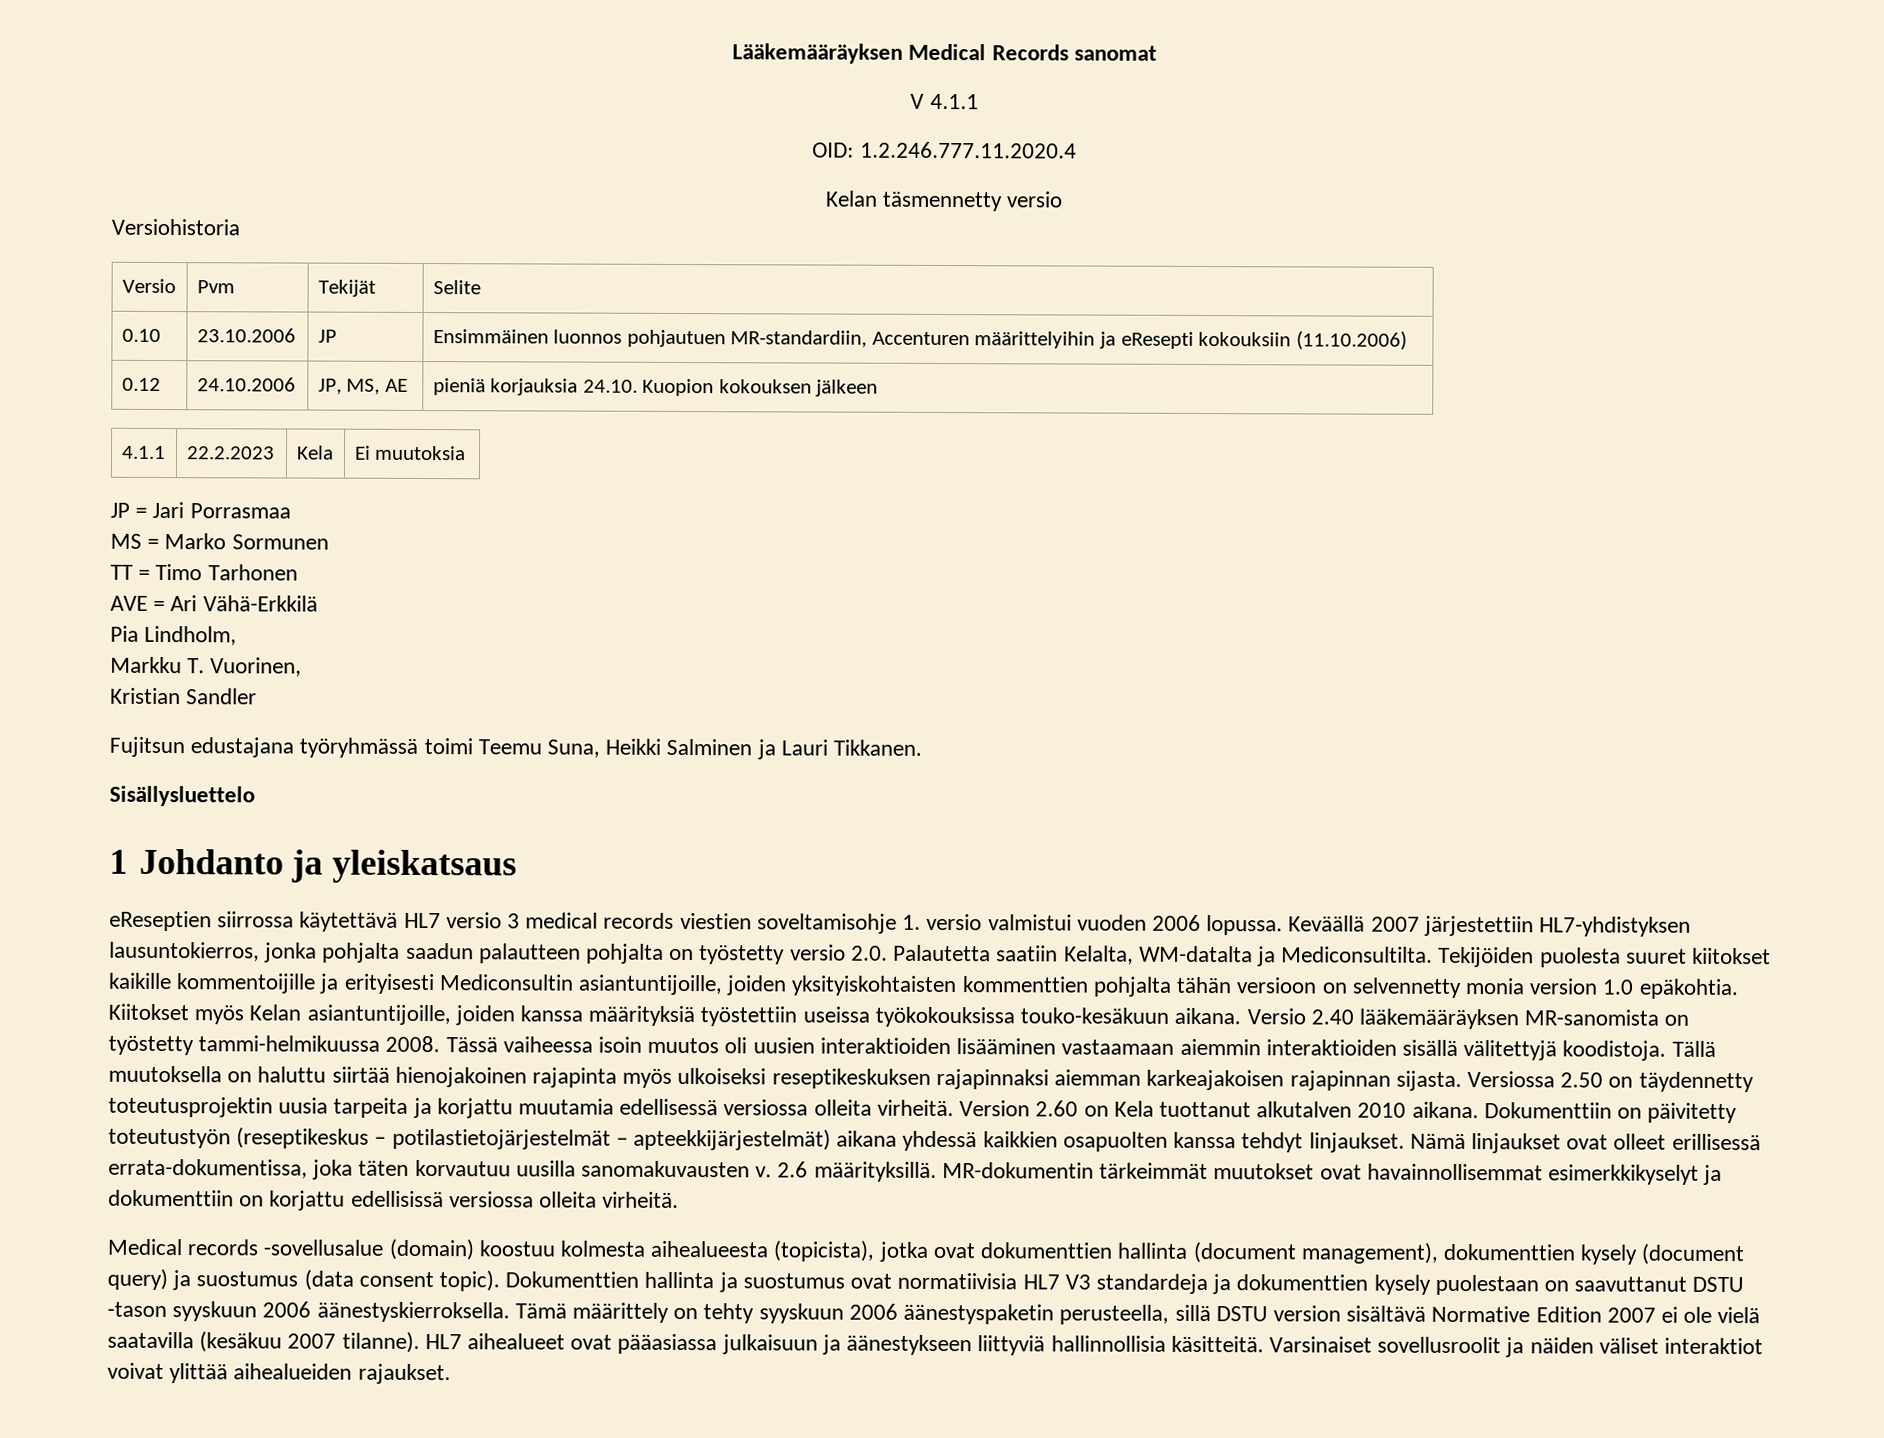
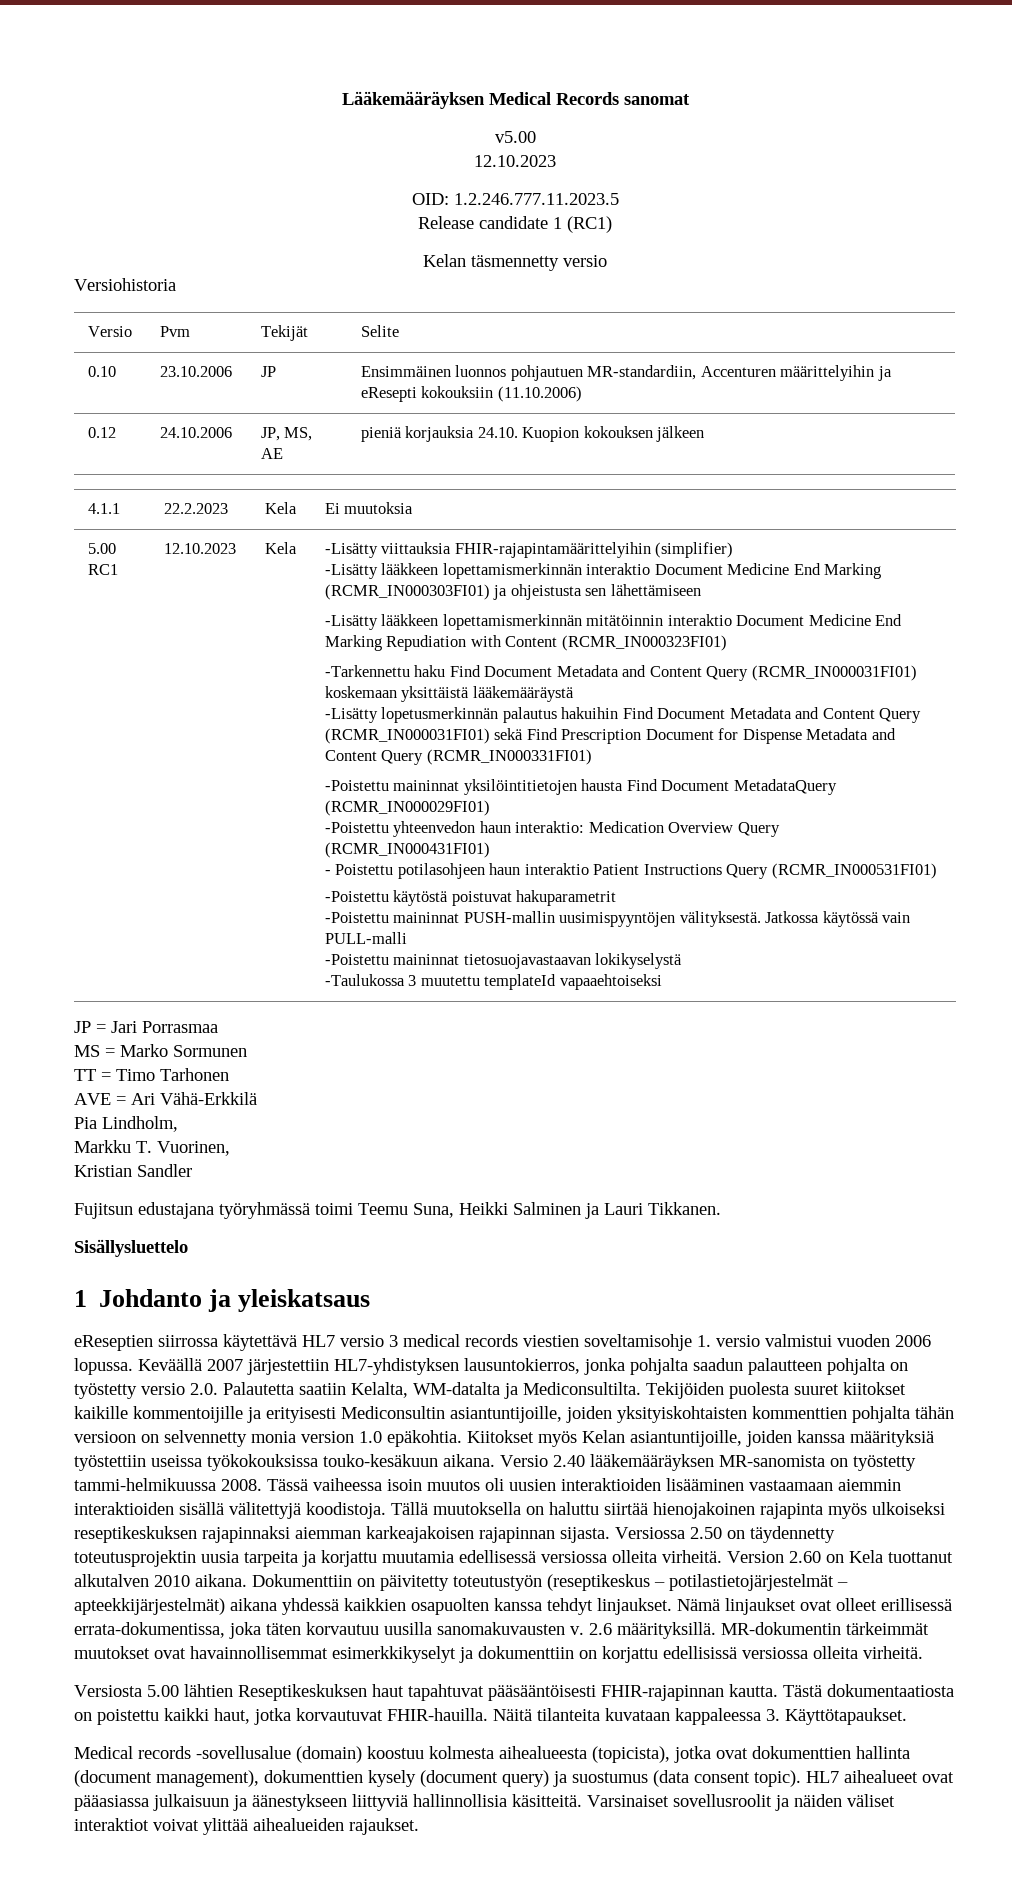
- V 4.1.1
+ v5.00
+ 12.10.2023
- OID: 1.2.246.777.11.2020.4
+ OID: 1.2.246.777.11.2023.5
+ Release candidate 1 (RC1)
+ 5.00 RC1 | 12.10.2023 | Kela | -Lisätty viittauksia FHIR-rajapintamäärittelyihin (simplifier)
+ -Lisätty lääkkeen lopettamismerkinnän interaktio Document Medicine End Marking (RCMR_IN000303FI01) ja ohjeistusta sen lähettämiseen
+ -Lisätty lääkkeen lopettamismerkinnän mitätöinnin interaktio Document Medicine End Marking Repudiation with Content (RCMR_IN000323FI01)
+ -Tarkennettu haku Find Document Metadata and Content Query (RCMR_IN000031FI01) koskemaan yksittäistä lääkemääräystä
+ -Lisätty lopetusmerkinnän palautus hakuihin Find Document Metadata and Content Query (RCMR_IN000031FI01) sekä Find Prescription Document for Dispense Metadata and Content Query (RCMR_IN000331FI01)
+ -Poistettu maininnat yksilöintitietojen hausta Find Document MetadataQuery (RCMR_IN000029FI01)
+ -Poistettu yhteenvedon haun interaktio: Medication Overview Query (RCMR_IN000431FI01)
+ - Poistettu potilasohjeen haun interaktio Patient Instructions Query (RCMR_IN000531FI01)
+ -Poistettu käytöstä poistuvat hakuparametrit
+ -Poistettu maininnat PUSH-mallin uusimispyyntöjen välityksestä. Jatkossa käytössä vain PULL-malli
+ -Poistettu maininnat tietosuojavastaavan lokikyselystä
+ -Taulukossa 3 muutettu templateId vapaaehtoiseksi
+ Versiosta 5.00 lähtien Reseptikeskuksen haut tapahtuvat pääsääntöisesti FHIR-rajapinnan kautta. Tästä dokumentaatiosta on poistettu kaikki haut, jotka korvautuvat FHIR-hauilla. Näitä tilanteita kuvataan kappaleessa 3. Käyttötapaukset.
- Dokumenttien hallinta ja suostumus ovat normatiivisia HL7 V3 standardeja ja dokumenttien kysely puolestaan on saavuttanut DSTU -tason syyskuun 2006 äänestyskierroksella. Tämä määrittely on tehty syyskuun 2006 äänestyspaketin perusteella, sillä DSTU version sisältävä Normative Edition 2007 ei ole vielä saatavilla (kesäkuu 2007 tilanne).

